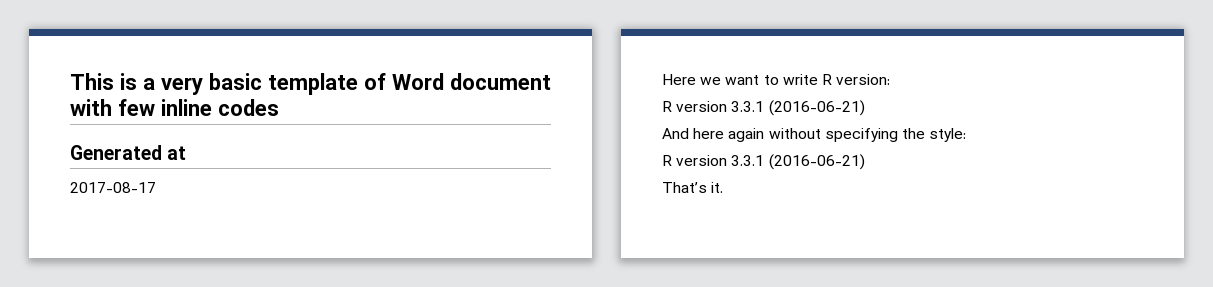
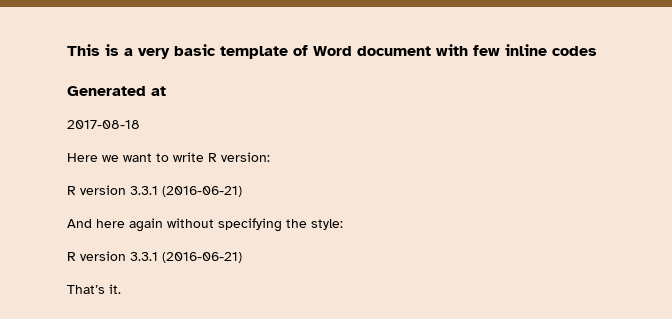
- 2017-08-17
+ 2017-08-18

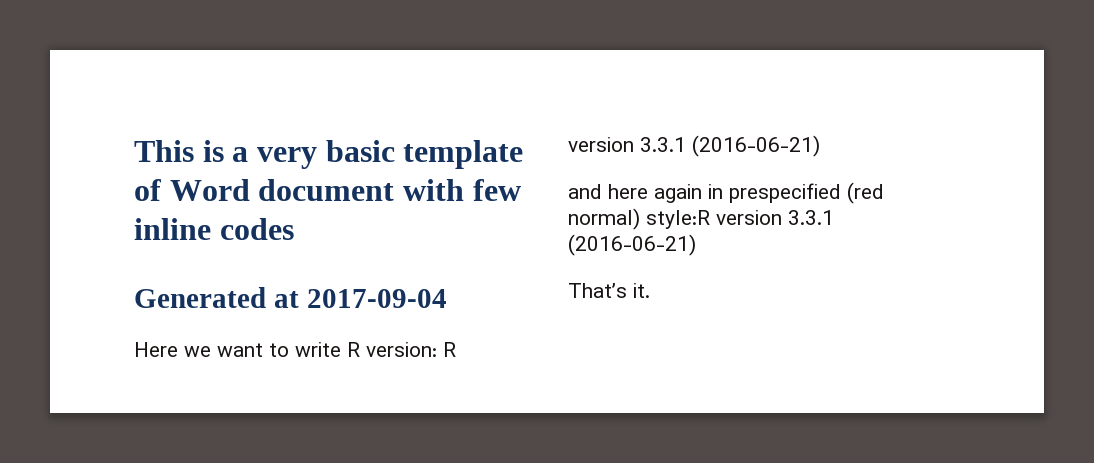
- Generated at
- 2017-08-18
+ Generated at 2017-09-04
- Here we want to write R version:
- R version 3.3.1 (2016-06-21)
- And here again without specifying the style:
- R version 3.3.1 (2016-06-21)
+ Here we want to write R version: R version 3.3.1 (2016-06-21)
+ and here again in prespecified (red normal) style:R version 3.3.1 (2016-06-21)

